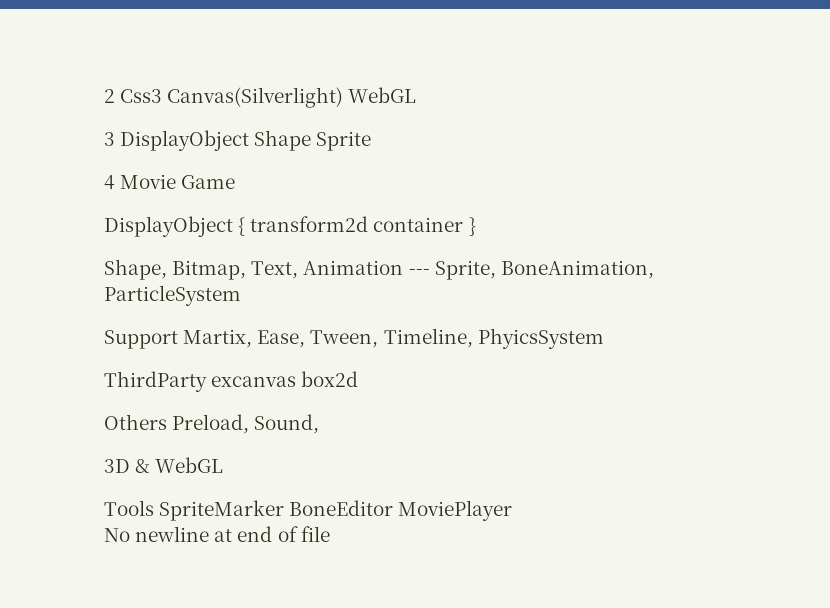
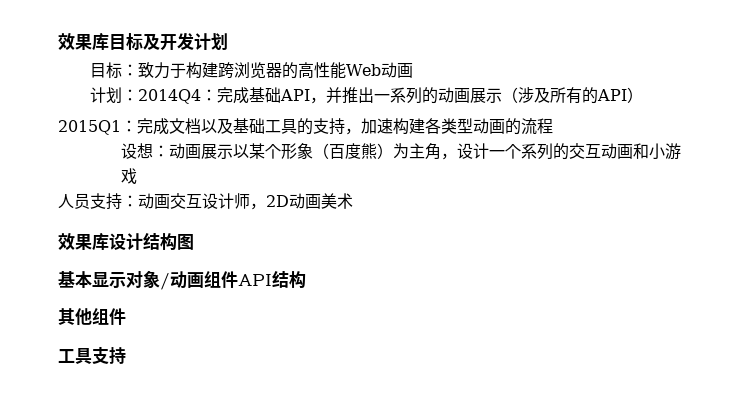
- 2 Css3 Canvas(Silverlight) WebGL
- 3 DisplayObject Shape Sprite
- 4 Movie Game
- DisplayObject { transform2d container }
- Shape, Bitmap, Text, Animation --- Sprite, BoneAnimation, ParticleSystem
- Support Martix, Ease, Tween, Timeline, PhyicsSystem
- ThirdParty excanvas box2d
- Others Preload, Sound,
- 3D & WebGL
- Tools SpriteMarker BoneEditor MoviePlayer
- No newline at end of file
+ 效果库目标及开发计划
+ 目标：致力于构建跨浏览器的高性能Web动画
+ 计划：2014Q4：完成基础API，并推出一系列的动画展示（涉及所有的API）
+ 2015Q1：完成文档以及基础工具的支持，加速构建各类型动画的流程
+ 设想：动画展示以某个形象（百度熊）为主角，设计一个系列的交互动画和小游戏
+ 人员支持：动画交互设计师，2D动画美术
+ 效果库设计结构图
+ 基本显示对象/动画组件API结构
+ 其他组件
+ 工具支持

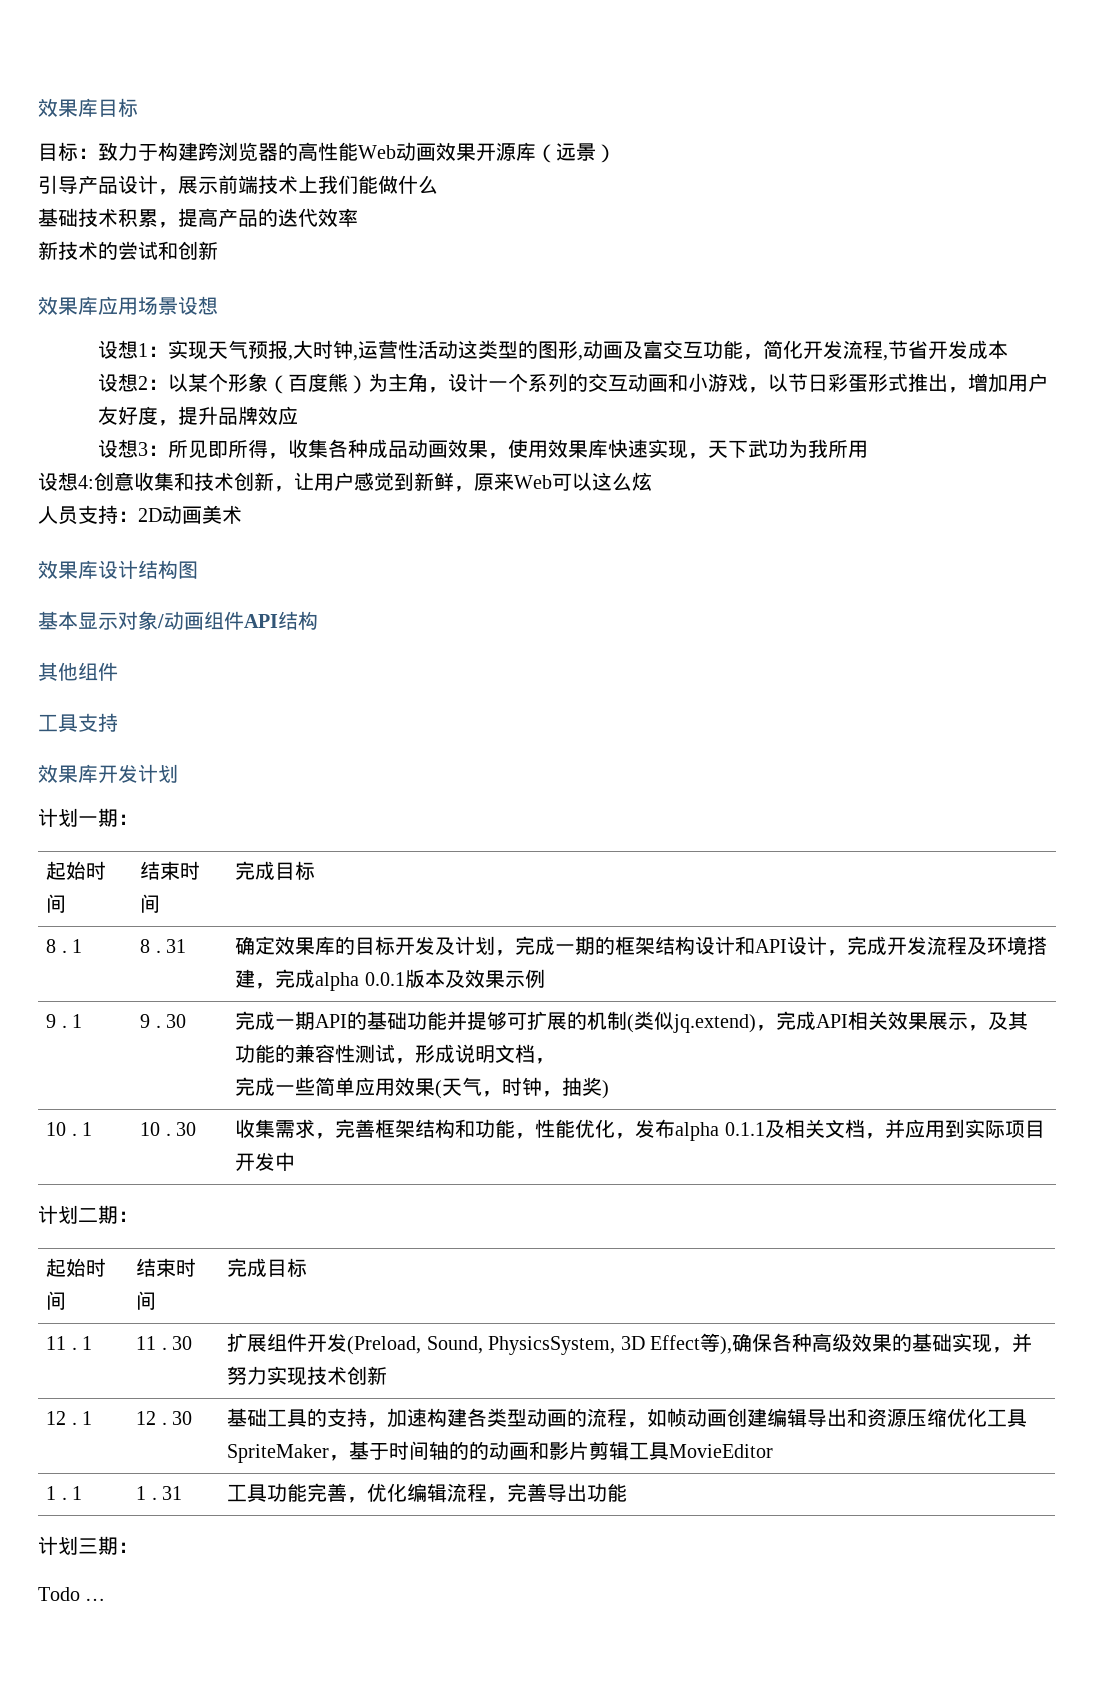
- 效果库目标及开发计划
+ 效果库目标
- 目标：致力于构建跨浏览器的高性能Web动画
- 计划：2014Q4：完成基础API，并推出一系列的动画展示（涉及所有的API）
- 2015Q1：完成文档以及基础工具的支持，加速构建各类型动画的流程
- 设想：动画展示以某个形象（百度熊）为主角，设计一个系列的交互动画和小游戏
+ 目标：致力于构建跨浏览器的高性能Web动画效果开源库（远景）
+ 引导产品设计，展示前端技术上我们能做什么
+ 基础技术积累，提高产品的迭代效率
+ 新技术的尝试和创新
+ 效果库应用场景设想
+ 设想1：实现天气预报,大时钟,运营性活动这类型的图形,动画及富交互功能，简化开发流程,节省开发成本
+ 设想2：以某个形象（百度熊）为主角，设计一个系列的交互动画和小游戏，以节日彩蛋形式推出，增加用户友好度，提升品牌效应
+ 设想3：所见即所得，收集各种成品动画效果，使用效果库快速实现，天下武功为我所用
+ 设想4:创意收集和技术创新，让用户感觉到新鲜，原来Web可以这么炫
- 人员支持：动画交互设计师，2D动画美术
+ 人员支持：2D动画美术
+ 效果库开发计划
+ 计划一期：
+ 起始时间 | 结束时间 | 完成目标
+ 8 . 1 | 8 . 31 | 确定效果库的目标开发及计划，完成一期的框架结构设计和API设计，完成开发流程及环境搭建，完成alpha 0.0.1版本及效果示例
+ 9 . 1 | 9 . 30 | 完成一期API的基础功能并提够可扩展的机制(类似jq.extend)，完成API相关效果展示，及其功能的兼容性测试，形成说明文档，
+ 完成一些简单应用效果(天气，时钟，抽奖)
+ 10 . 1 | 10 . 30 | 收集需求，完善框架结构和功能，性能优化，发布alpha 0.1.1及相关文档，并应用到实际项目开发中
+ 计划二期：
+ 起始时间 | 结束时间 | 完成目标
+ 11 . 1 | 11 . 30 | 扩展组件开发(Preload, Sound, PhysicsSystem, 3D Effect等),确保各种高级效果的基础实现，并努力实现技术创新
+ 12 . 1 | 12 . 30 | 基础工具的支持，加速构建各类型动画的流程，如帧动画创建编辑导出和资源压缩优化工具SpriteMaker，基于时间轴的的动画和影片剪辑工具MovieEditor
+ 1 . 1 | 1 . 31 | 工具功能完善，优化编辑流程，完善导出功能
+ 计划三期：
+ Todo …

